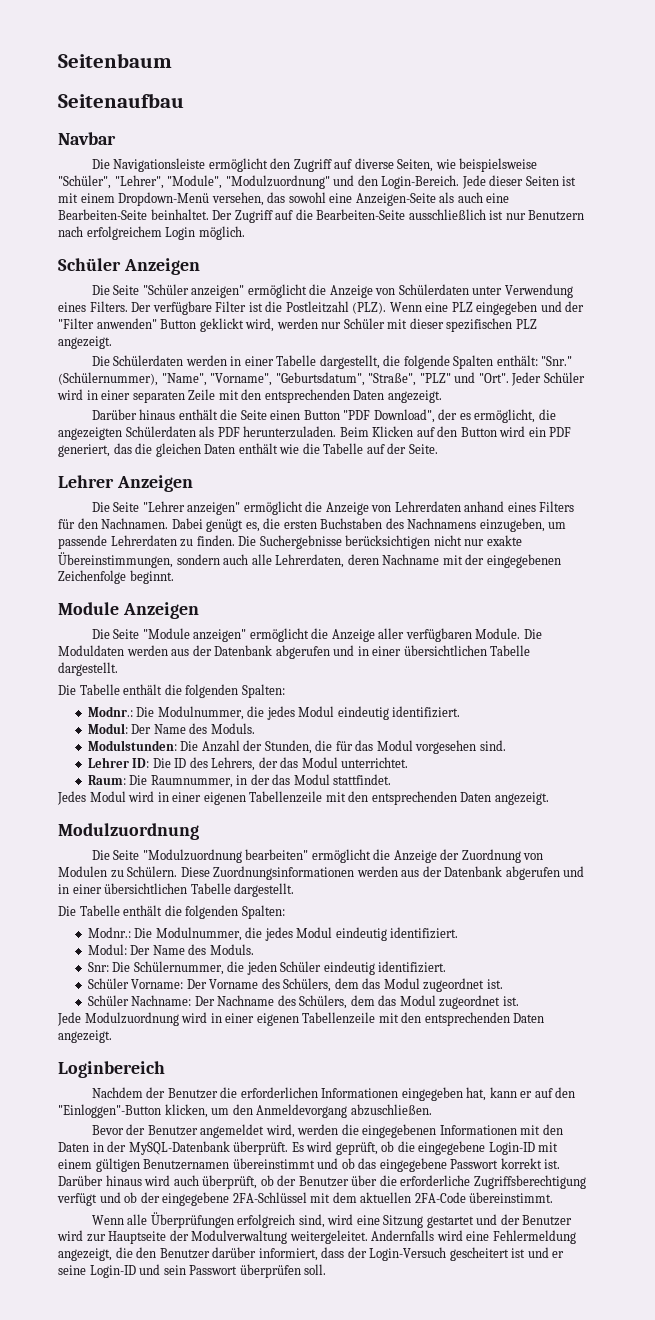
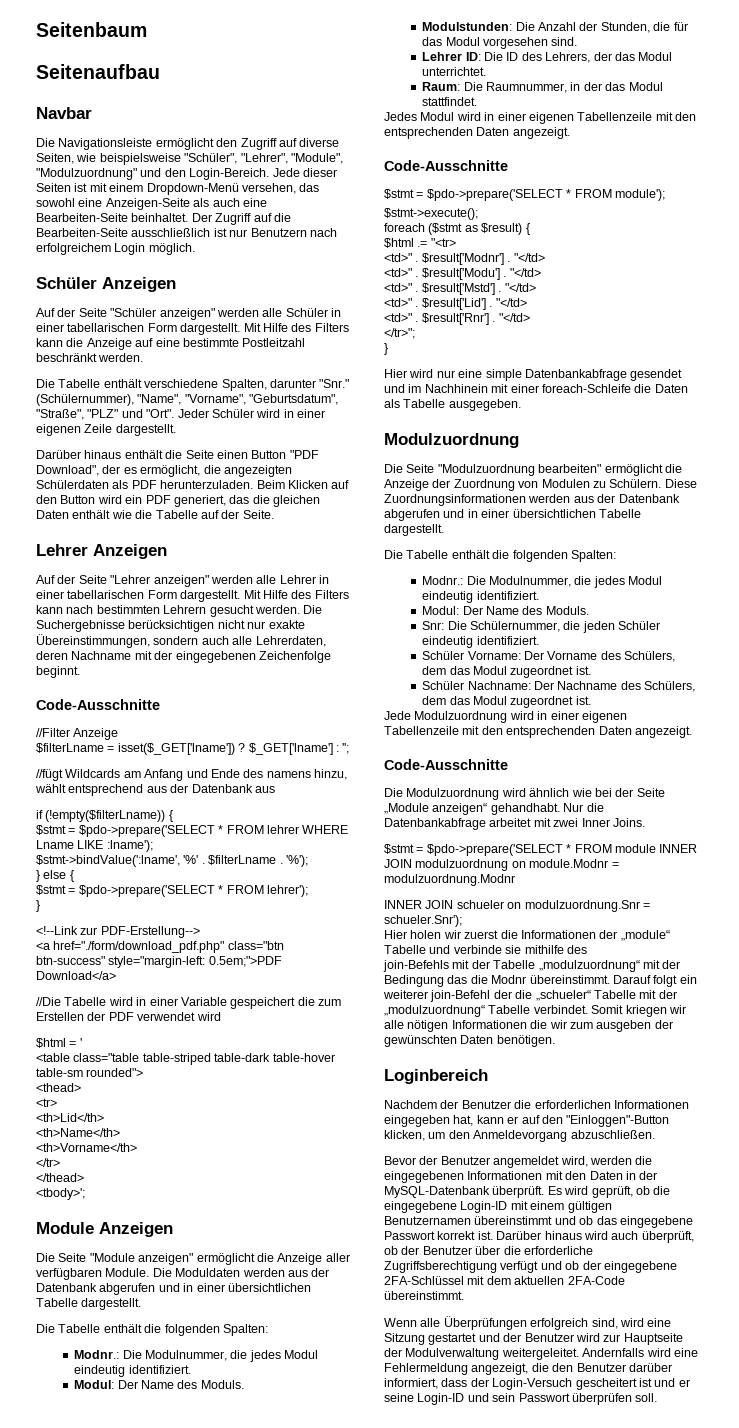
- Die Seite "Schüler anzeigen" ermöglicht die Anzeige von Schülerdaten unter Verwendung eines Filters. Der verfügbare Filter ist die Postleitzahl (PLZ). Wenn eine PLZ eingegeben und der "Filter anwenden" Button geklickt wird, werden nur Schüler mit dieser spezifischen PLZ angezeigt.
- Die Schülerdaten werden in einer Tabelle dargestellt, die folgende Spalten enthält: "Snr." (Schülernummer), "Name", "Vorname", "Geburtsdatum", "Straße", "PLZ" und "Ort".
+ Auf der Seite "Schüler anzeigen" werden alle Schüler in einer tabellarischen Form dargestellt. Mit Hilfe des Filters kann die Anzeige auf eine bestimmte Postleitzahl beschränkt werden.
+ Die Tabelle enthält verschiedene Spalten, darunter "Snr." (Schülernummer), "Name", "Vorname", "Geburtsdatum", "Straße", "PLZ" und "Ort".
- Jeder Schüler wird in einer separaten Zeile mit den entsprechenden Daten angezeigt.
+ Jeder Schüler wird in einer eigenen Zeile dargestellt.
- Die Seite "Lehrer anzeigen" ermöglicht die Anzeige von Lehrerdaten anhand eines Filters für den Nachnamen. Dabei genügt es, die ersten Buchstaben des Nachnamens einzugeben, um passende Lehrerdaten zu finden.
+ Auf der Seite "Lehrer anzeigen" werden alle Lehrer in einer tabellarischen Form dargestellt. Mit Hilfe des Filters kann nach bestimmten Lehrern gesucht werden.
  Die Suchergebnisse berücksichtigen nicht nur exakte Übereinstimmungen, sondern auch alle Lehrerdaten, deren Nachname mit der eingegebenen Zeichenfolge beginnt.
+ Code-Ausschnitte
+ //Filter Anzeige
+ $filterLname = isset($_GET['lname']) ? $_GET['lname'] : '';
+ //fügt Wildcards am Anfang und Ende des namens hinzu, wählt entsprechend aus der Datenbank aus
+ if (!empty($filterLname)) {
+ $stmt = $pdo->prepare('SELECT * FROM lehrer WHERE Lname LIKE :lname');
+ $stmt->bindValue(':lname', '%' . $filterLname . '%');
+ } else {
+ $stmt = $pdo->prepare('SELECT * FROM lehrer');
+ }
+ <!--Link zur PDF-Erstellung-->
+ <a href="./form/download_pdf.php" class="btn btn-success" style="margin-left: 0.5em;">PDF Download</a>
+ //Die Tabelle wird in einer Variable gespeichert die zum Erstellen der PDF verwendet wird
+ $html = '
+ <table class="table table-striped table-dark table-hover table-sm rounded">
+ <thead>
+ <tr>
+ <th>Lid</th>
+ <th>Name</th>
+ <th>Vorname</th>
+ </tr>
+ </thead>
+ <tbody>';
  Jedes Modul wird in einer eigenen Tabellenzeile mit den entsprechenden Daten angezeigt.
+ Code-Ausschnitte
+ $stmt = $pdo->prepare('SELECT * FROM module');
+ $stmt->execute();
+ foreach ($stmt as $result) {
+ $html .= "<tr>
+ <td>" . $result['Modnr'] . "</td>
+ <td>" . $result['Modu'] . "</td>
+ <td>" . $result['Mstd'] . "</td>
+ <td>" . $result['Lid'] . "</td>
+ <td>" . $result['Rnr'] . "</td>
+ </tr>";
+ }
+ Hier wird nur eine simple Datenbankabfrage gesendet und im Nachhinein mit einer foreach-Schleife die Daten als Tabelle ausgegeben.
  Jede Modulzuordnung wird in einer eigenen Tabellenzeile mit den entsprechenden Daten angezeigt.
+ Code-Ausschnitte
+ Die Modulzuordnung wird ähnlich wie bei der Seite „Module anzeigen“ gehandhabt. Nur die Datenbankabfrage arbeitet mit zwei Inner Joins.
+ $stmt = $pdo->prepare('SELECT * FROM module INNER JOIN modulzuordnung on module.Modnr = modulzuordnung.Modnr
+ INNER JOIN schueler on modulzuordnung.Snr = schueler.Snr');
+ Hier holen wir zuerst die Informationen der „module“ Tabelle und verbinde sie mithilfe des
+ join-Befehls mit der Tabelle „modulzuordnung“ mit der Bedingung das die Modnr übereinstimmt. Darauf folgt ein weiterer join-Befehl der die „schueler“ Tabelle mit der „modulzuordnung“ Tabelle verbindet. Somit kriegen wir alle nötigen Informationen die wir zum ausgeben der gewünschten Daten benötigen.

